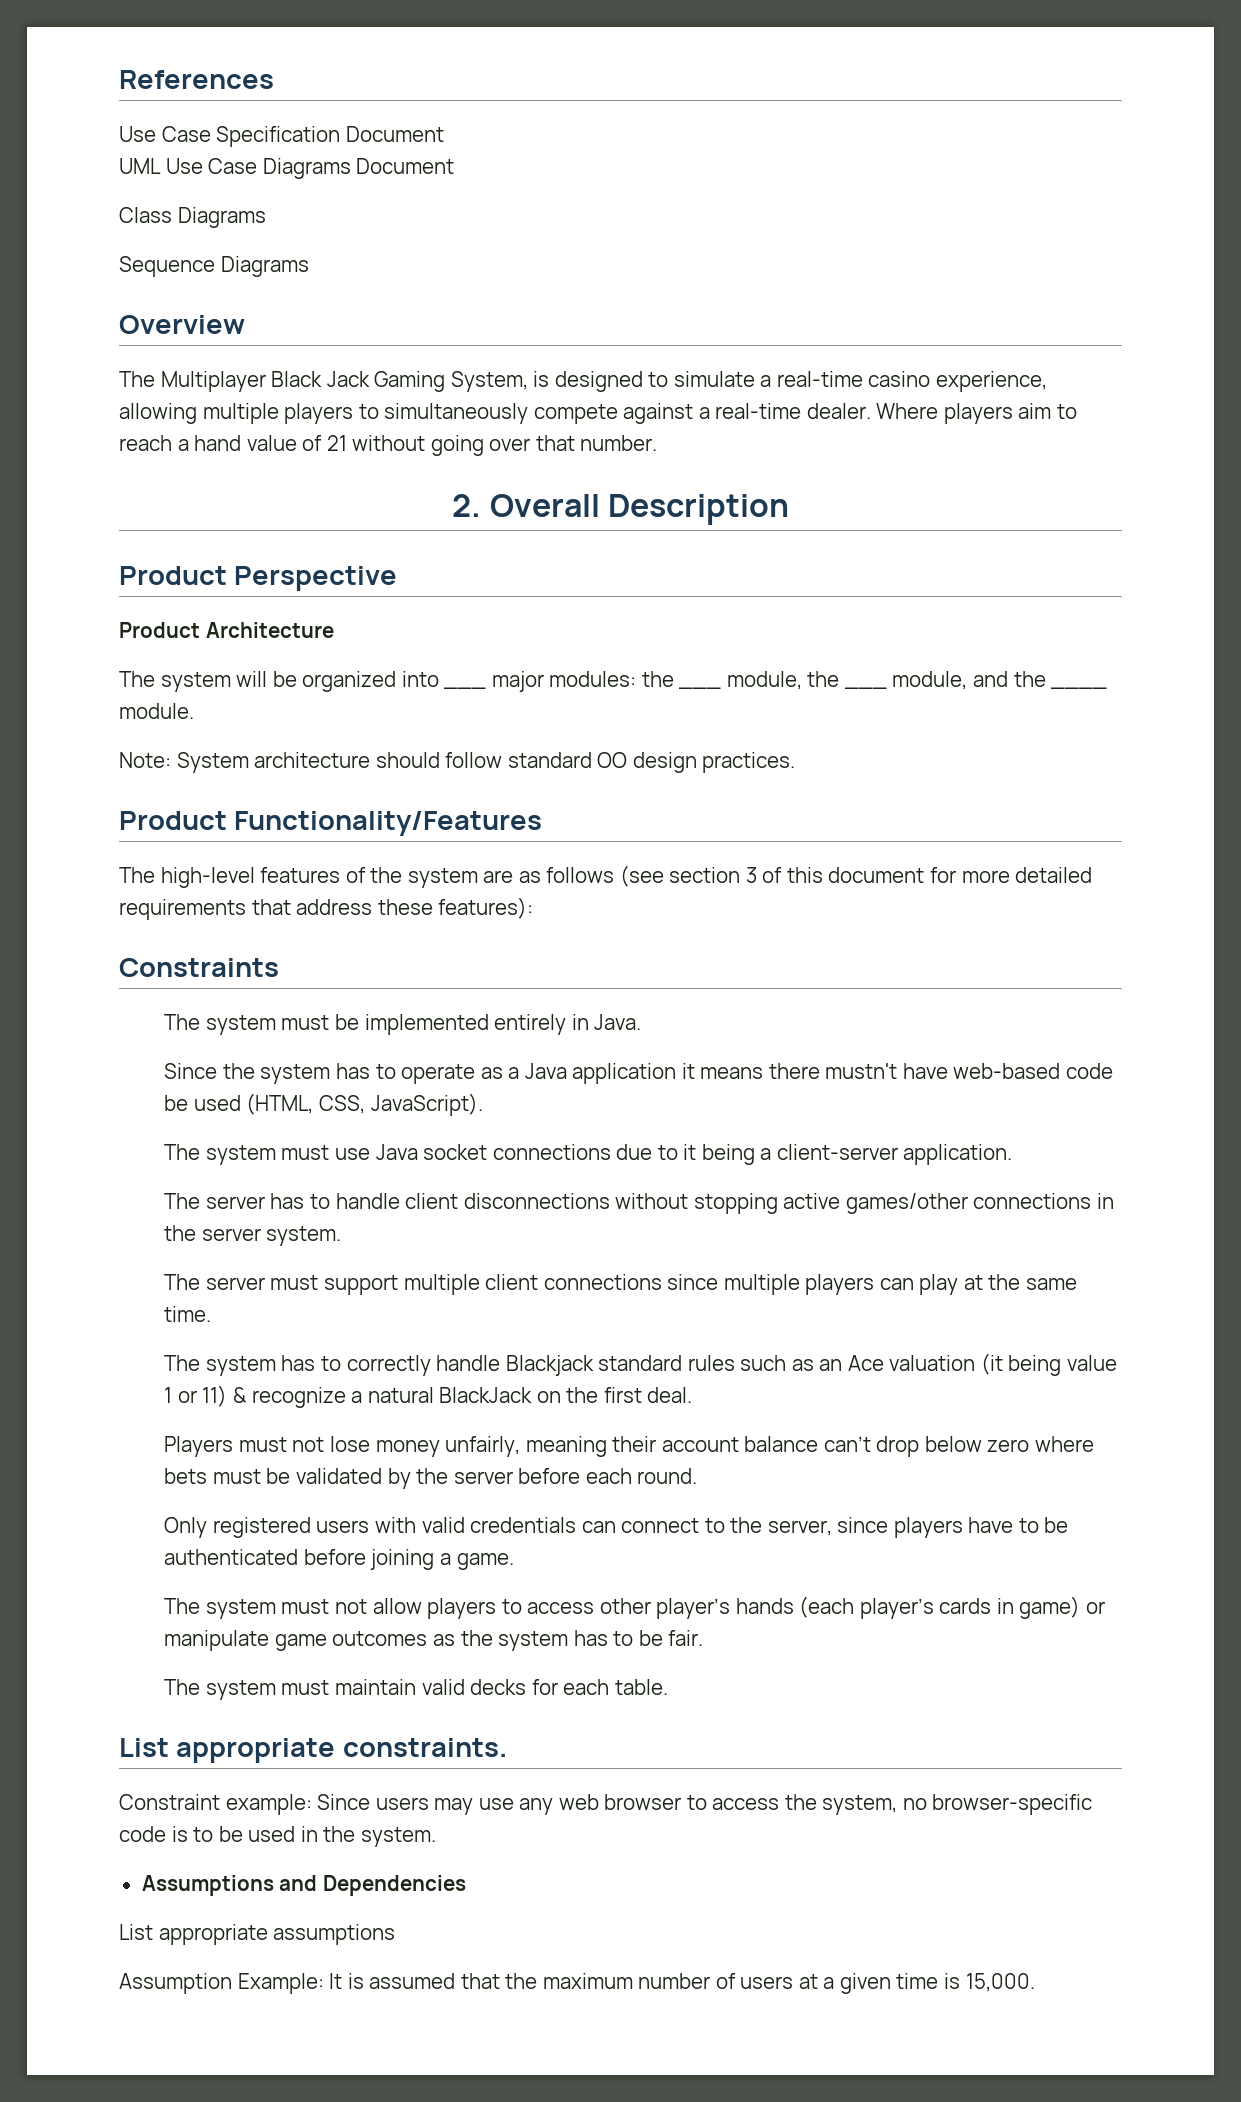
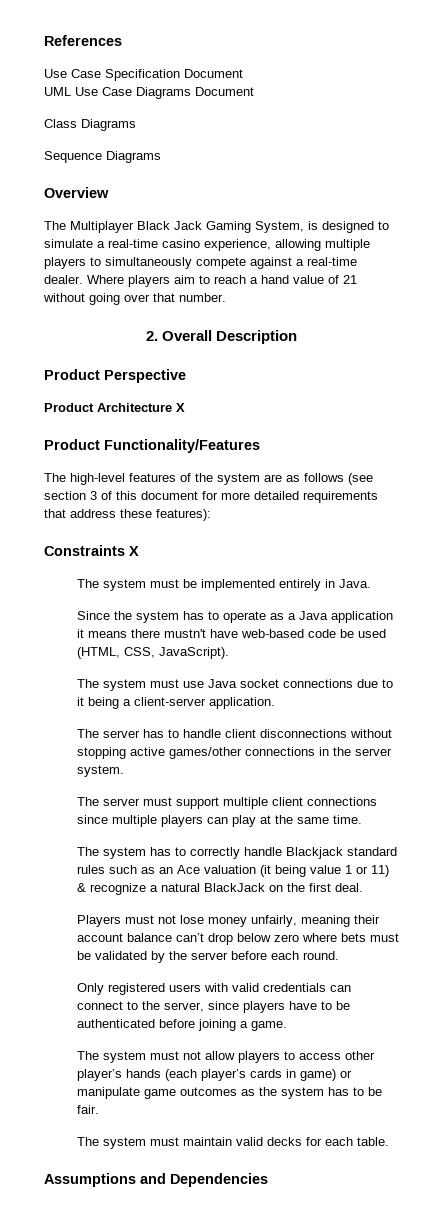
- Product Architecture
- The system will be organized into ___ major modules: the ___ module, the ___ module, and the ____ module.
- Note: System architecture should follow standard OO design practices.
+ Product Architecture X
- Constraints
+ Constraints X
- List appropriate constraints.
- Constraint example: Since users may use any web browser to access the system, no browser-specific code is to be used in the system.
  Assumptions and Dependencies
- List appropriate assumptions
- Assumption Example: It is assumed that the maximum number of users at a given time is 15,000.

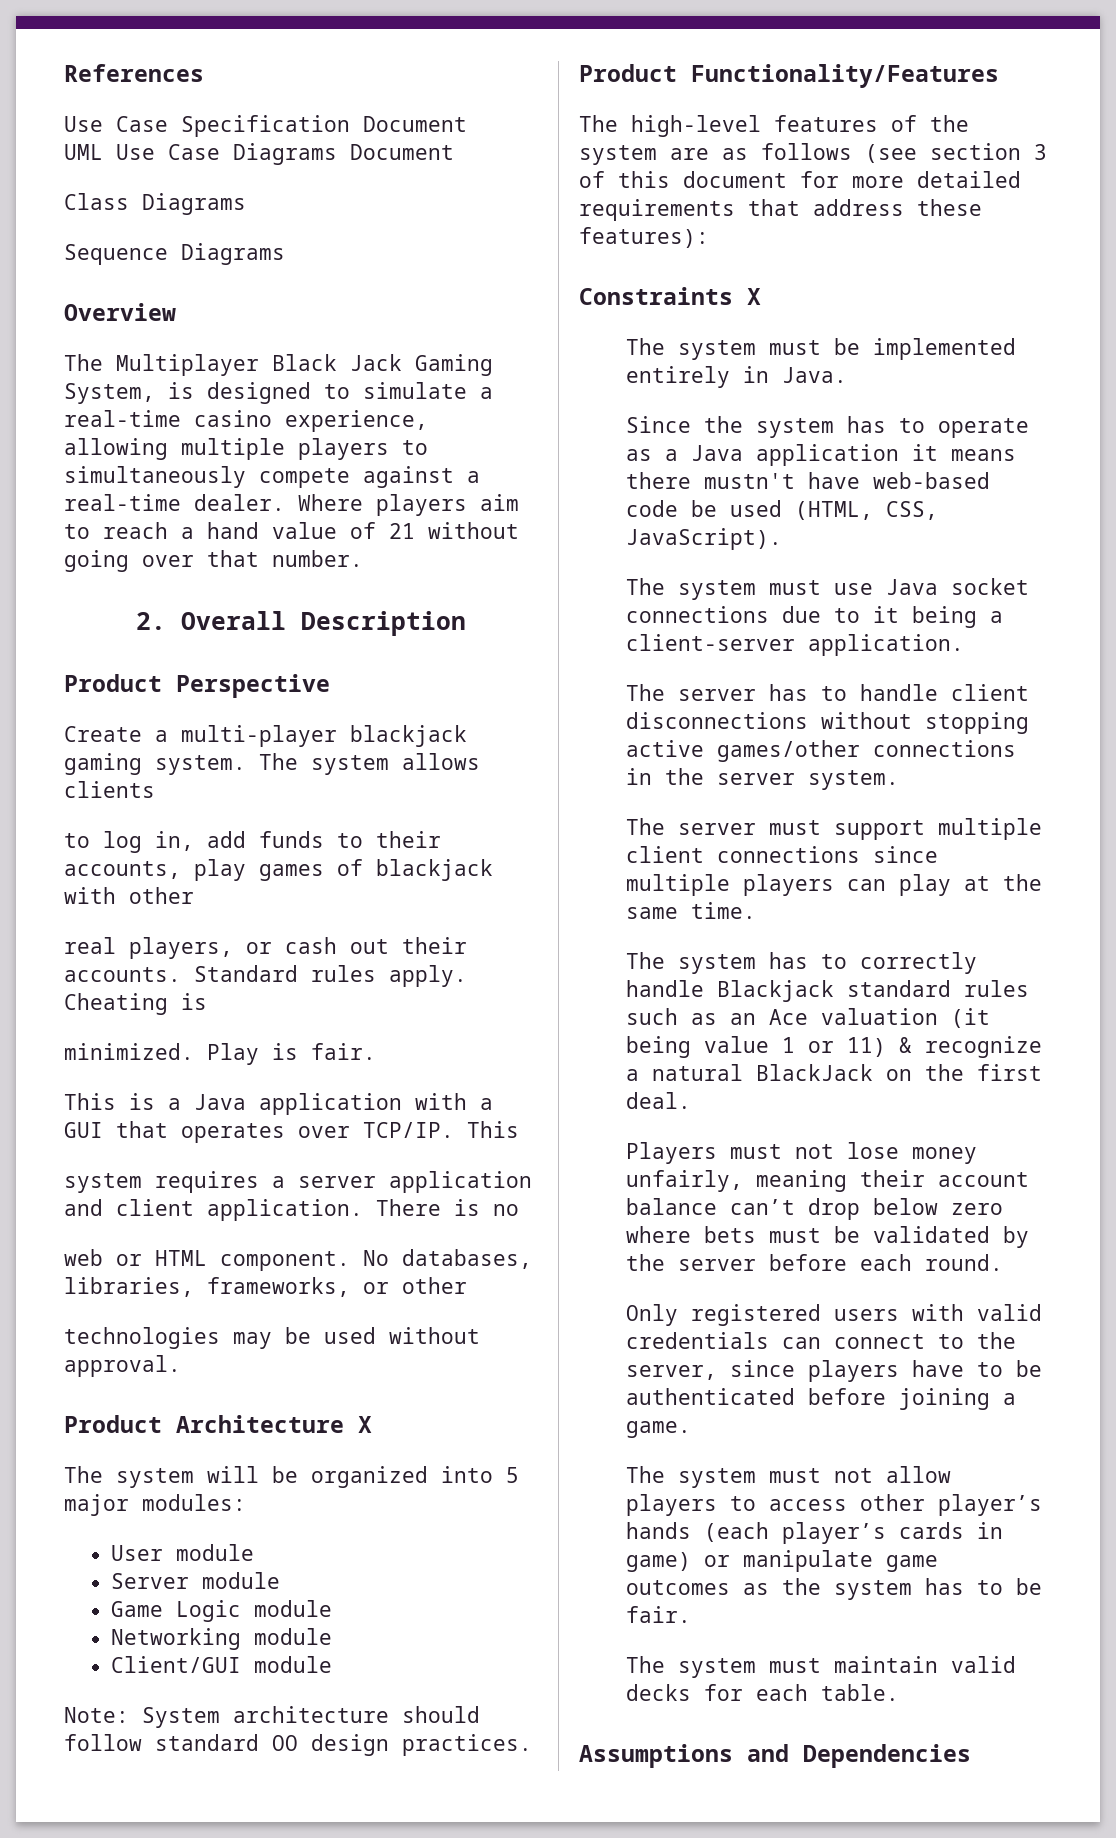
+ Create a multi-player blackjack gaming system. The system allows clients
+ to log in, add funds to their accounts, play games of blackjack with other
+ real players, or cash out their accounts. Standard rules apply. Cheating is
+ minimized. Play is fair.
+ This is a Java application with a GUI that operates over TCP/IP. This
+ system requires a server application and client application. There is no
+ web or HTML component. No databases, libraries, frameworks, or other
+ technologies may be used without approval.
  Product Architecture X
+ The system will be organized into 5 major modules:
+ User module
+ Server module
+ Game Logic module
+ Networking module
+ Client/GUI module
+ Note: System architecture should follow standard OO design practices.

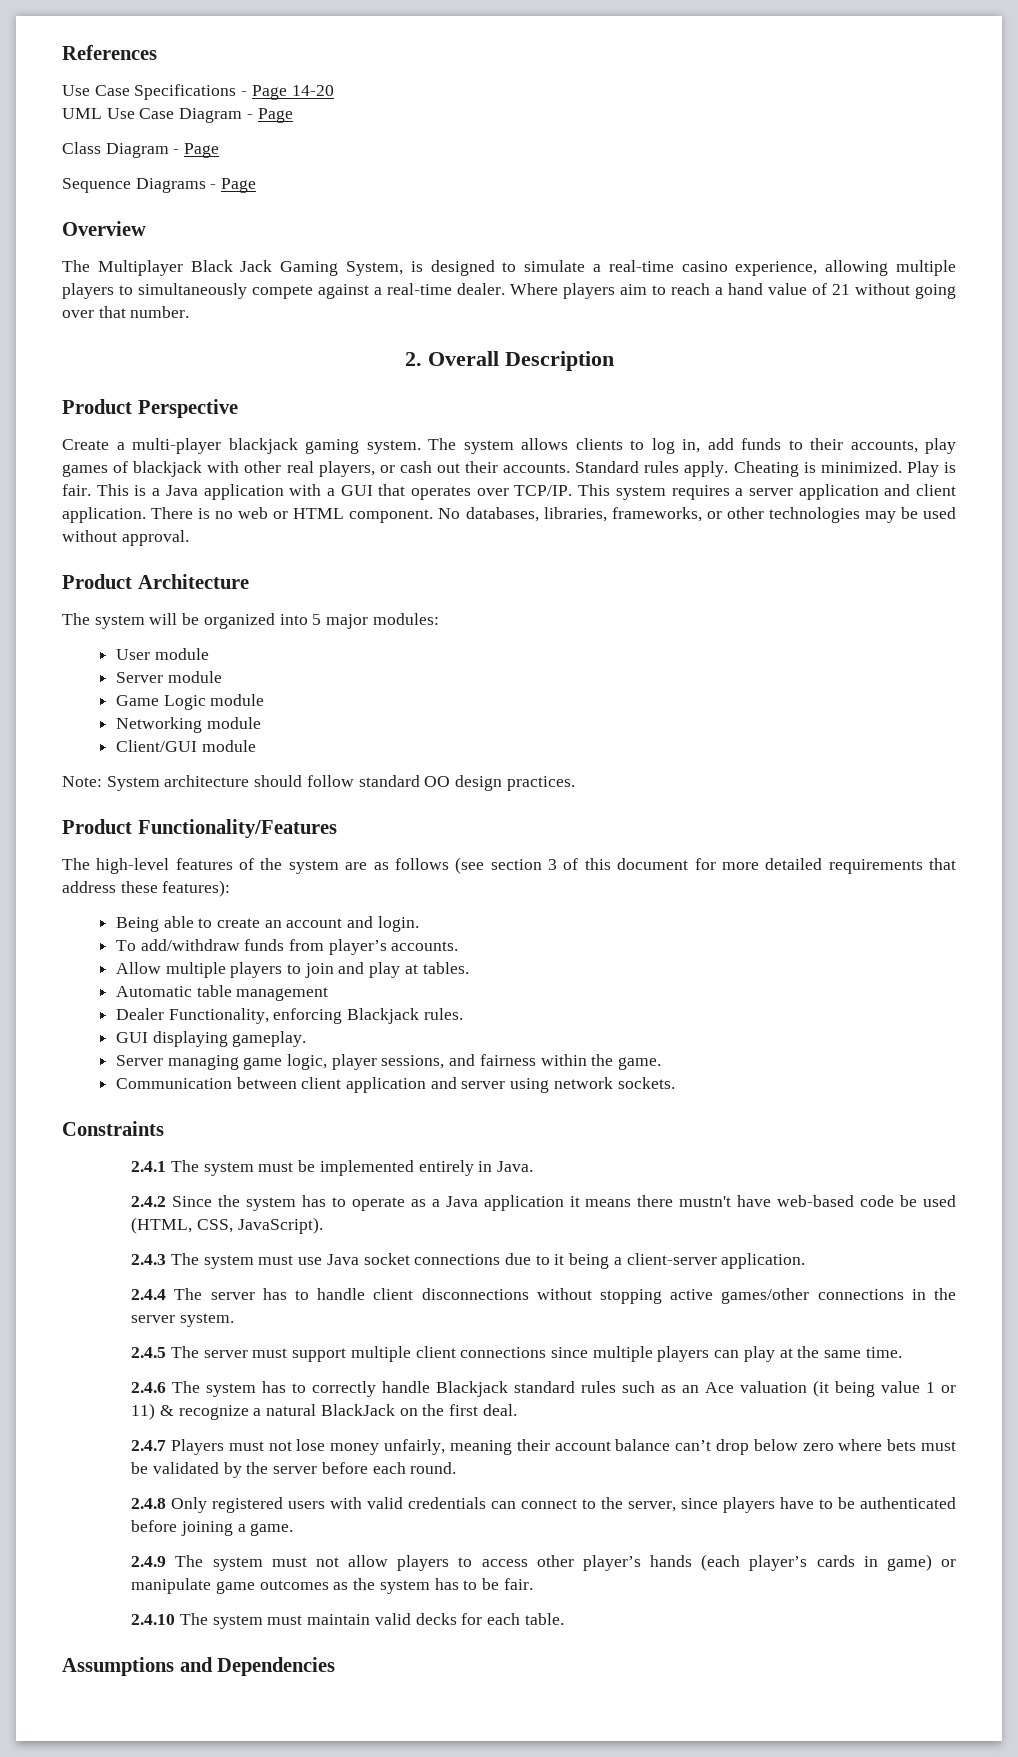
- Use Case Specification Document
+ Use Case Specifications - Page 14-20
- UML Use Case Diagrams Document
- Class Diagrams
+ UML Use Case Diagram - Page
+ Class Diagram - Page
- Sequence Diagrams
+ Sequence Diagrams - Page
- The system allows clients
- to log in, add funds to their accounts, play games of blackjack with other
- real players, or cash out their accounts.
+ The system allows clients to log in, add funds to their accounts, play games of blackjack with other real players, or cash out their accounts.
- Cheating is
- minimized.
+ Cheating is minimized.
- Play is fair.
- This is a Java application with a GUI that operates over TCP/IP. This
- system requires a server application and client application.
+ Play is fair. This is a Java application with a GUI that operates over TCP/IP. This system requires a server application and client application.
- There is no
- web or HTML component.
+ There is no web or HTML component.
- No databases, libraries, frameworks, or other
- technologies may be used without approval.
+ No databases, libraries, frameworks, or other technologies may be used without approval.
- Product Architecture X
+ Product Architecture
+ Being able to create an account and login.
+ To add/withdraw funds from player’s accounts.
+ Allow multiple players to join and play at tables.
+ Automatic table management
+ Dealer Functionality, enforcing Blackjack rules.
+ GUI displaying gameplay.
+ Server managing game logic, player sessions, and fairness within the game.
+ Communication between client application and server using network sockets.
- Constraints X
- The system must be implemented entirely in Java.
+ Constraints
+ 2.4.1 The system must be implemented entirely in Java.
- Since the system has to operate as a Java application it means there mustn't have web-based code be used (HTML, CSS, JavaScript).
+ 2.4.2 Since the system has to operate as a Java application it means there mustn't have web-based code be used (HTML, CSS, JavaScript).
- The system must use Java socket connections due to it being a client-server application.
+ 2.4.3 The system must use Java socket connections due to it being a client-server application.
- The server has to handle client disconnections without stopping active games/other connections in the server system.
+ 2.4.4 The server has to handle client disconnections without stopping active games/other connections in the server system.
- The server must support multiple client connections since multiple players can play at the same time.
+ 2.4.5 The server must support multiple client connections since multiple players can play at the same time.
- The system has to correctly handle Blackjack standard rules such as an Ace valuation (it being value 1 or 11) & recognize a natural BlackJack on the first deal.
+ 2.4.6 The system has to correctly handle Blackjack standard rules such as an Ace valuation (it being value 1 or 11) & recognize a natural BlackJack on the first deal.
- Players must not lose money unfairly, meaning their account balance can’t drop below zero where bets must be validated by the server before each round.
+ 2.4.7 Players must not lose money unfairly, meaning their account balance can’t drop below zero where bets must be validated by the server before each round.
- Only registered users with valid credentials can connect to the server, since players have to be authenticated before joining a game.
+ 2.4.8 Only registered users with valid credentials can connect to the server, since players have to be authenticated before joining a game.
- The system must not allow players to access other player’s hands (each player’s cards in game) or manipulate game outcomes as the system has to be fair.
+ 2.4.9 The system must not allow players to access other player’s hands (each player’s cards in game) or manipulate game outcomes as the system has to be fair.
- The system must maintain valid decks for each table.
+ 2.4.10 The system must maintain valid decks for each table.

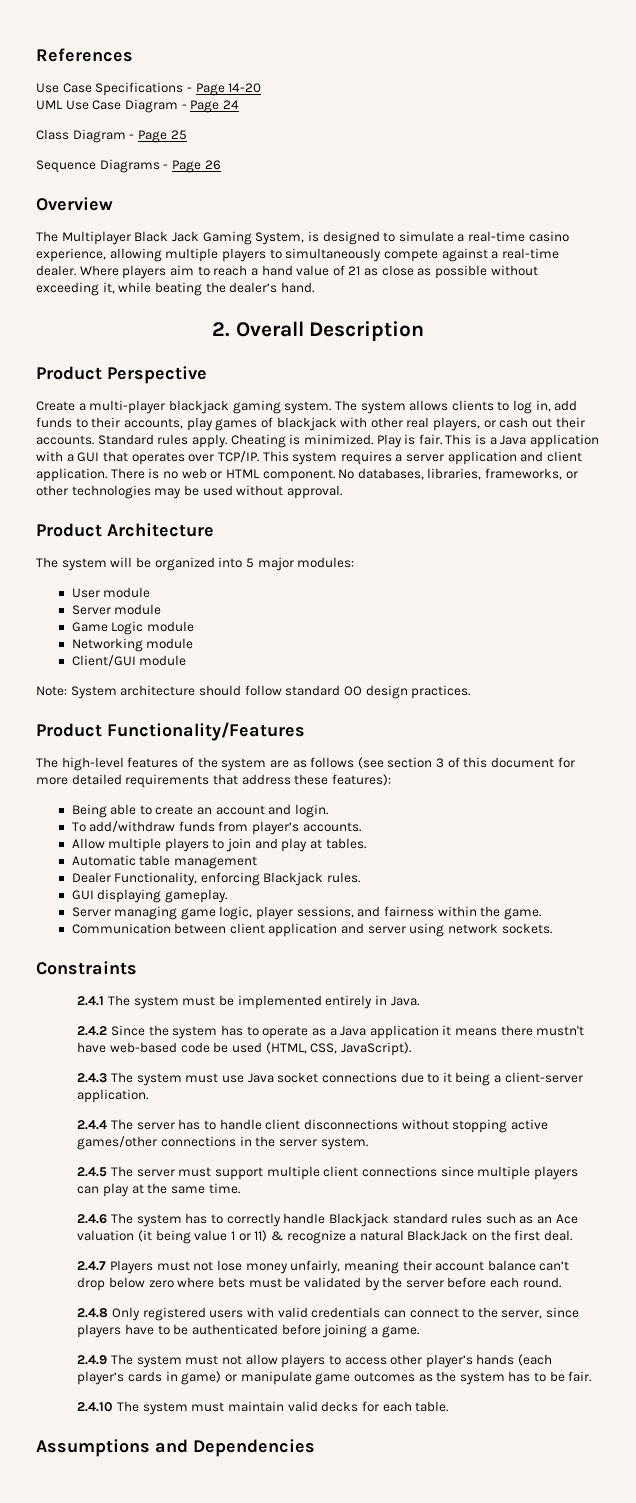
- UML Use Case Diagram - Page
+ UML Use Case Diagram - Page 24
- Class Diagram - Page
+ Class Diagram - Page 25
- Sequence Diagrams - Page
+ Sequence Diagrams - Page 26
- Where players aim to reach a hand value of 21 without going over that number.
+ Where players aim to reach a hand value of 21 as close as possible without exceeding it, while beating the dealer’s hand.

